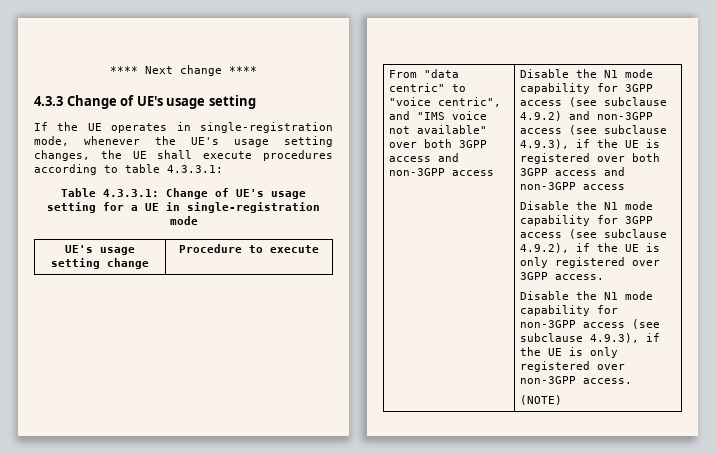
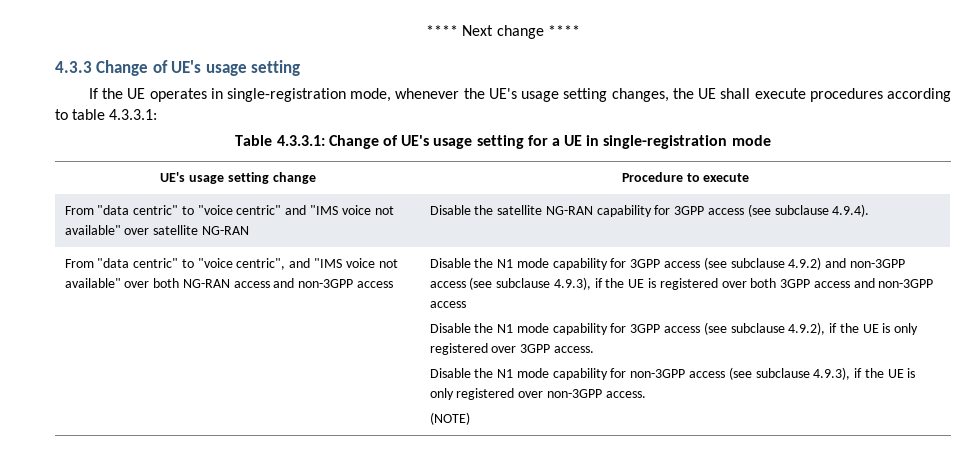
+ From "data centric" to "voice centric" and "IMS voice not available" over satellite NG-RAN | Disable the satellite NG-RAN capability for 3GPP access (see subclause 4.9.4).
- From "data centric" to "voice centric", and "IMS voice not available" over both 3GPP access and non-3GPP access
+ From "data centric" to "voice centric", and "IMS voice not available" over both NG-RAN access and non-3GPP access

